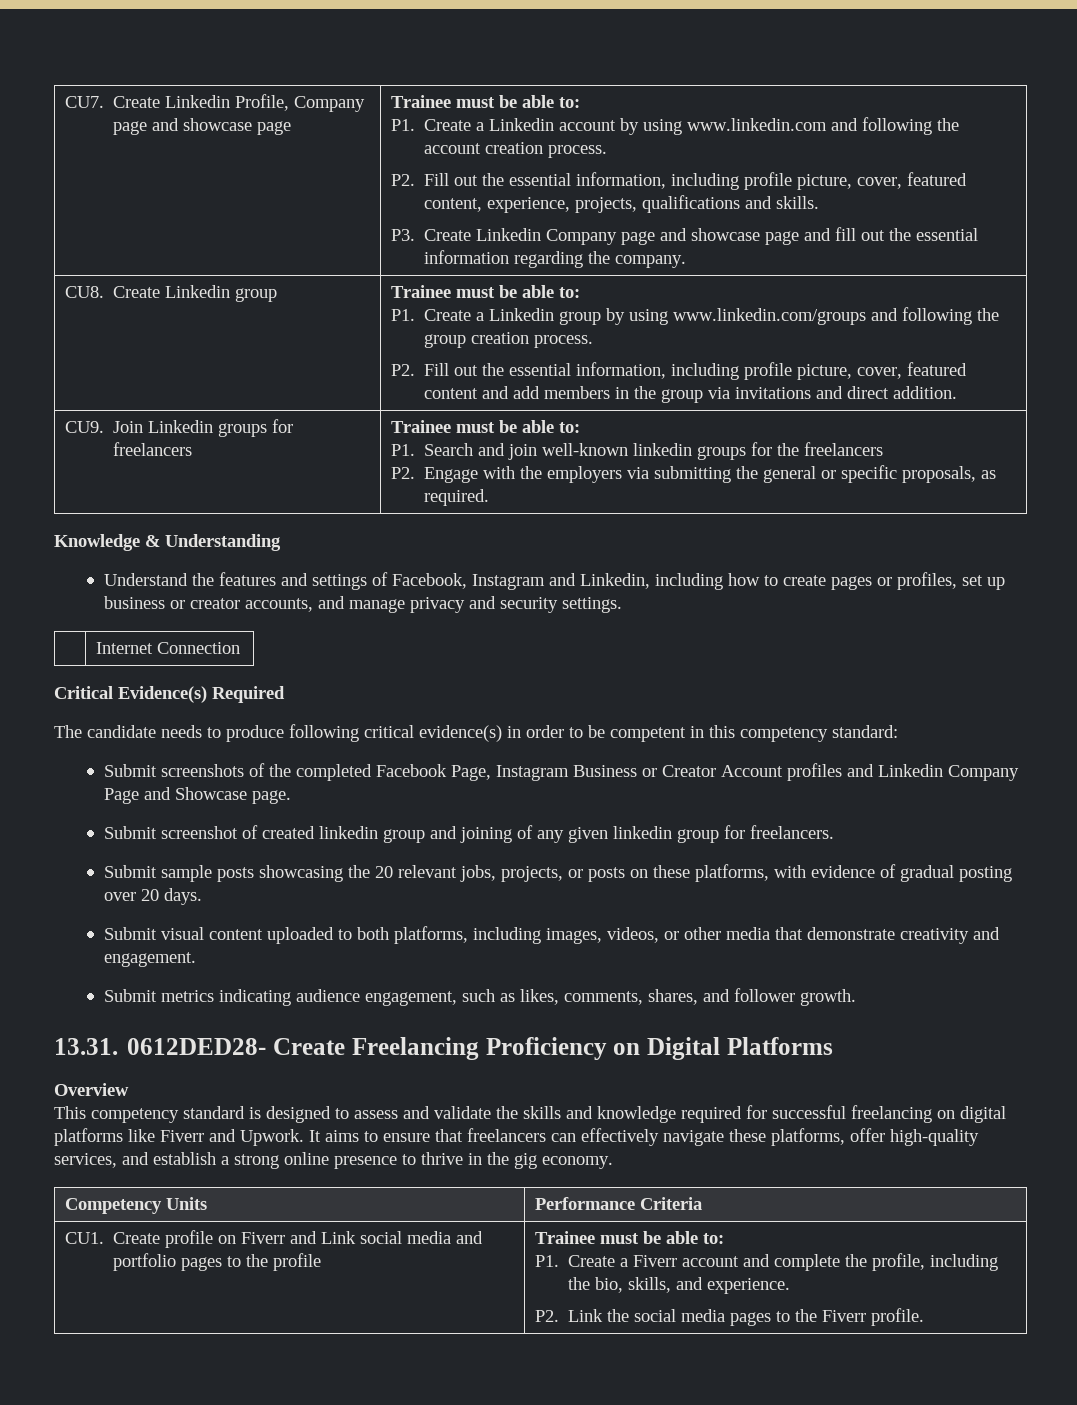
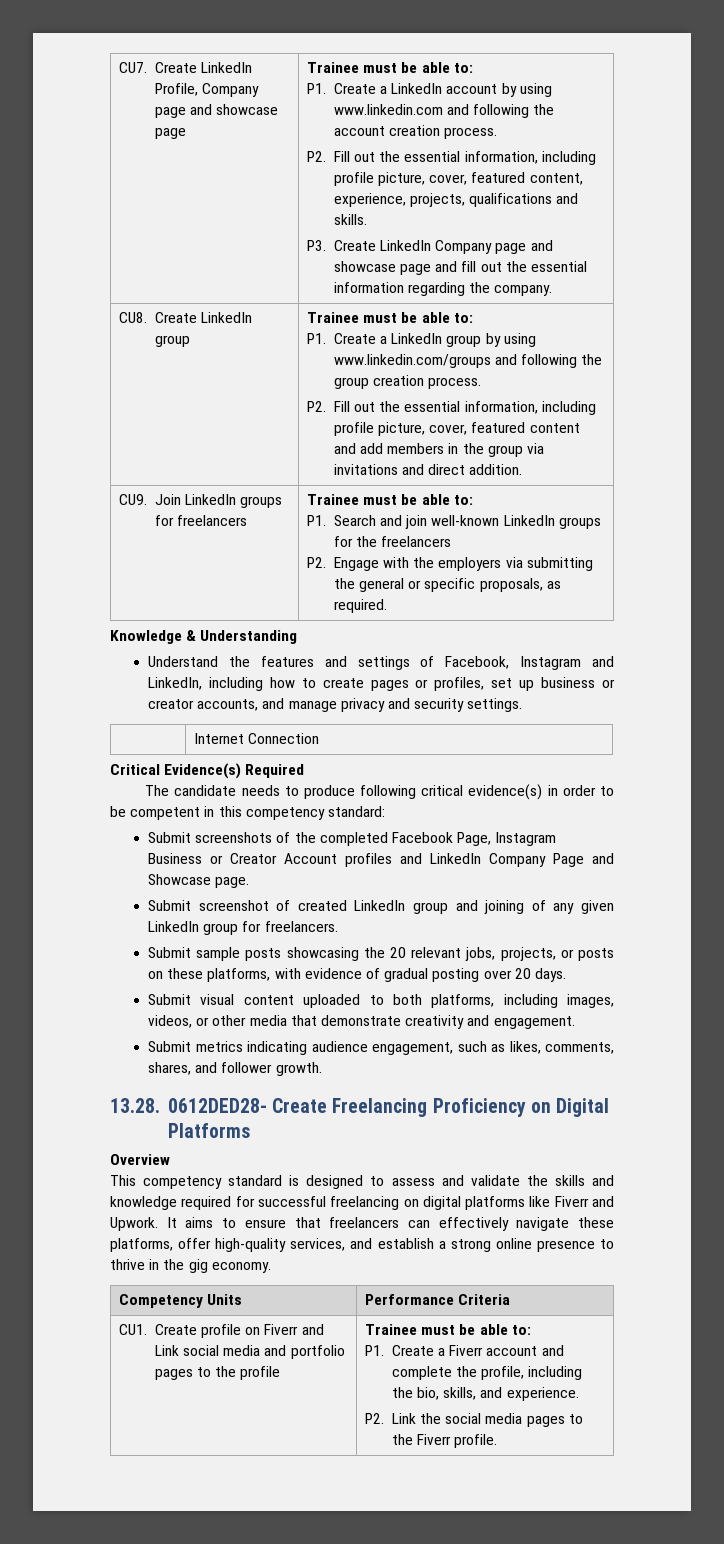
- CU7. Create Linkedin Profile, Company page and showcase page
+ CU7. Create LinkedIn Profile, Company page and showcase page
- P1. Create a Linkedin account by using www.linkedin.com and following the account creation process.
+ P1. Create a LinkedIn account by using www.linkedin.com and following the account creation process.
- P3. Create Linkedin Company page and showcase page and fill out the essential information regarding the company.
+ P3. Create LinkedIn Company page and showcase page and fill out the essential information regarding the company.
- CU8. Create Linkedin group
+ CU8. Create LinkedIn group
- P1. Create a Linkedin group by using www.linkedin.com/groups and following the group creation process.
+ P1. Create a LinkedIn group by using www.linkedin.com/groups and following the group creation process.
- CU9. Join Linkedin groups for freelancers | Trainee must be able to:
- P1. Search and join well-known linkedin groups for the freelancers
+ CU9. Join LinkedIn groups for freelancers | Trainee must be able to:
+ P1. Search and join well-known LinkedIn groups for the freelancers
- Understand the features and settings of Facebook, Instagram and Linkedin, including how to create pages or profiles, set up business or creator accounts, and manage privacy and security settings.
+ Understand the features and settings of Facebook, Instagram and LinkedIn, including how to create pages or profiles, set up business or creator accounts, and manage privacy and security settings.
- Submit screenshots of the completed Facebook Page, Instagram Business or Creator Account profiles and Linkedin Company Page and Showcase page.
+ Submit screenshots of the completed Facebook Page, Instagram Business or Creator Account profiles and LinkedIn Company Page and Showcase page.
- Submit screenshot of created linkedin group and joining of any given linkedin group for freelancers.
+ Submit screenshot of created LinkedIn group and joining of any given LinkedIn group for freelancers.
- 13.31. 0612DED28- Create Freelancing Proficiency on Digital Platforms
+ 13.28. 0612DED28- Create Freelancing Proficiency on Digital Platforms

